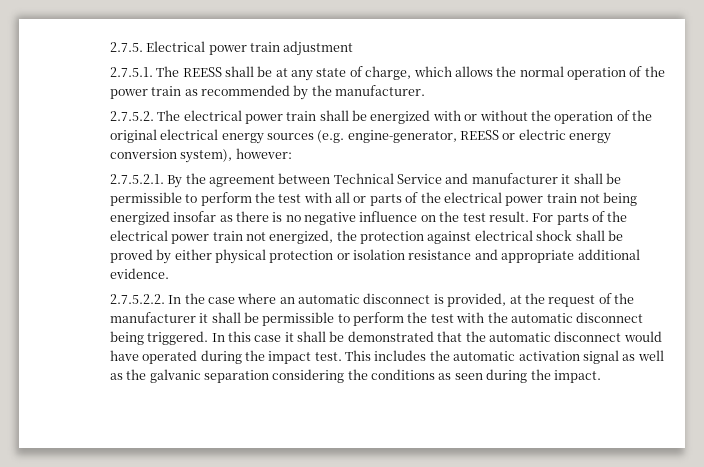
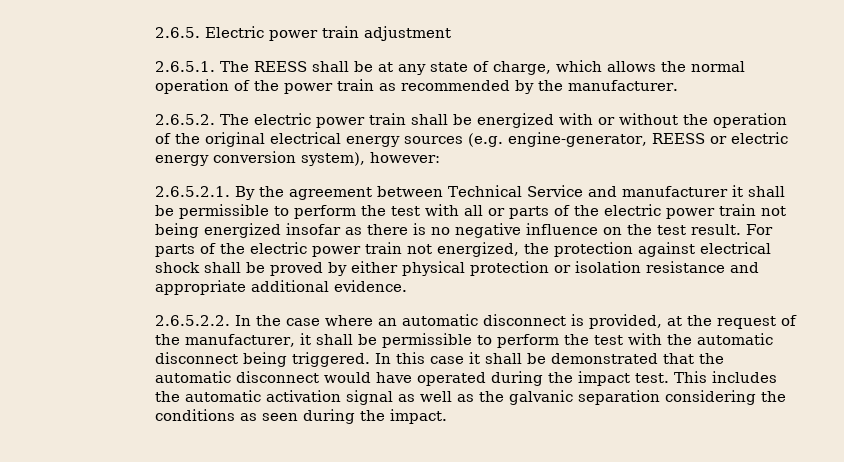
- 2.7.5. Electrical power train adjustment
+ 2.6.5. Electric power train adjustment
- 2.7.5.1. The REESS shall be at any state of charge, which allows the normal operation of the power train as recommended by the manufacturer.
+ 2.6.5.1. The REESS shall be at any state of charge, which allows the normal operation of the power train as recommended by the manufacturer.
- 2.7.5.2. The electrical power train shall be energized with or without the operation of the original electrical energy sources (e.g. engine-generator, REESS or electric energy conversion system), however:
+ 2.6.5.2. The electric power train shall be energized with or without the operation of the original electrical energy sources (e.g. engine-generator, REESS or electric energy conversion system), however:
- 2.7.5.2.1. By the agreement between Technical Service and manufacturer it shall be permissible to perform the test with all or parts of the electrical power train not being energized insofar as there is no negative influence on the test result.
+ 2.6.5.2.1. By the agreement between Technical Service and manufacturer it shall be permissible to perform the test with all or parts of the electric power train not being energized insofar as there is no negative influence on the test result.
- For parts of the electrical power train not energized, the protection against electrical shock shall be proved by either physical protection or isolation resistance and appropriate additional evidence.
+ For parts of the electric power train not energized, the protection against electrical shock shall be proved by either physical protection or isolation resistance and appropriate additional evidence.
- 2.7.5.2.2. In the case where an automatic disconnect is provided, at the request of the manufacturer it shall be permissible to perform the test with the automatic disconnect being triggered.
+ 2.6.5.2.2. In the case where an automatic disconnect is provided, at the request of the manufacturer, it shall be permissible to perform the test with the automatic disconnect being triggered.

